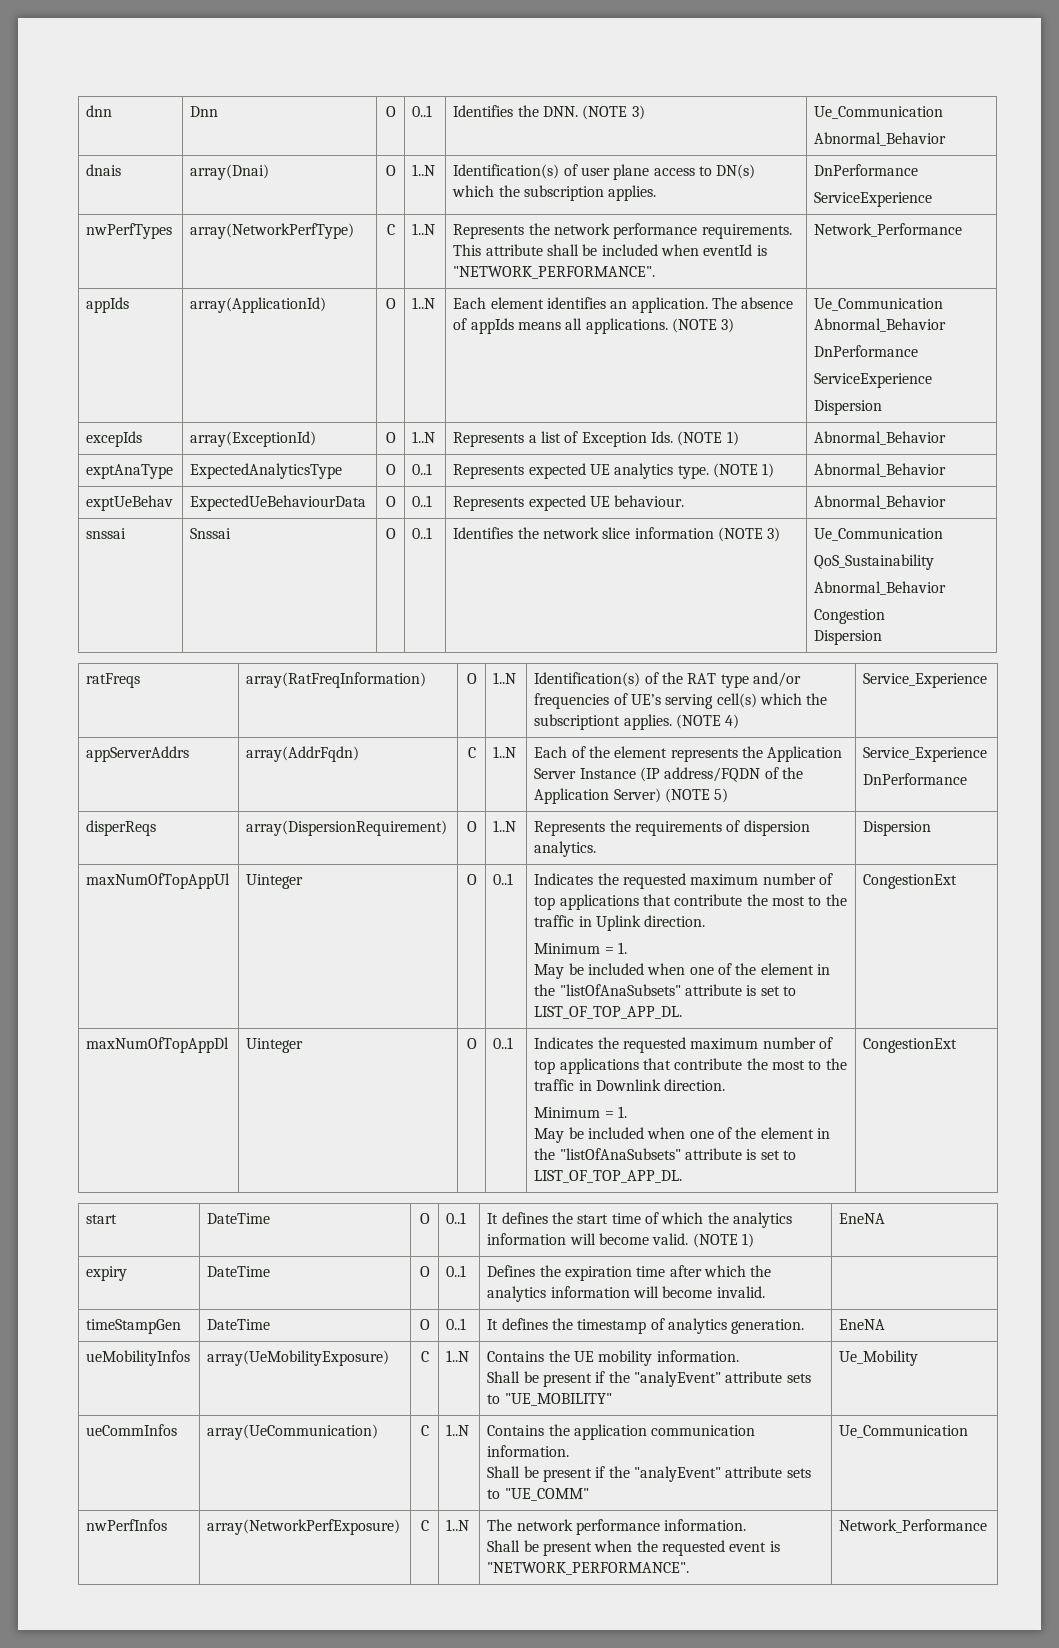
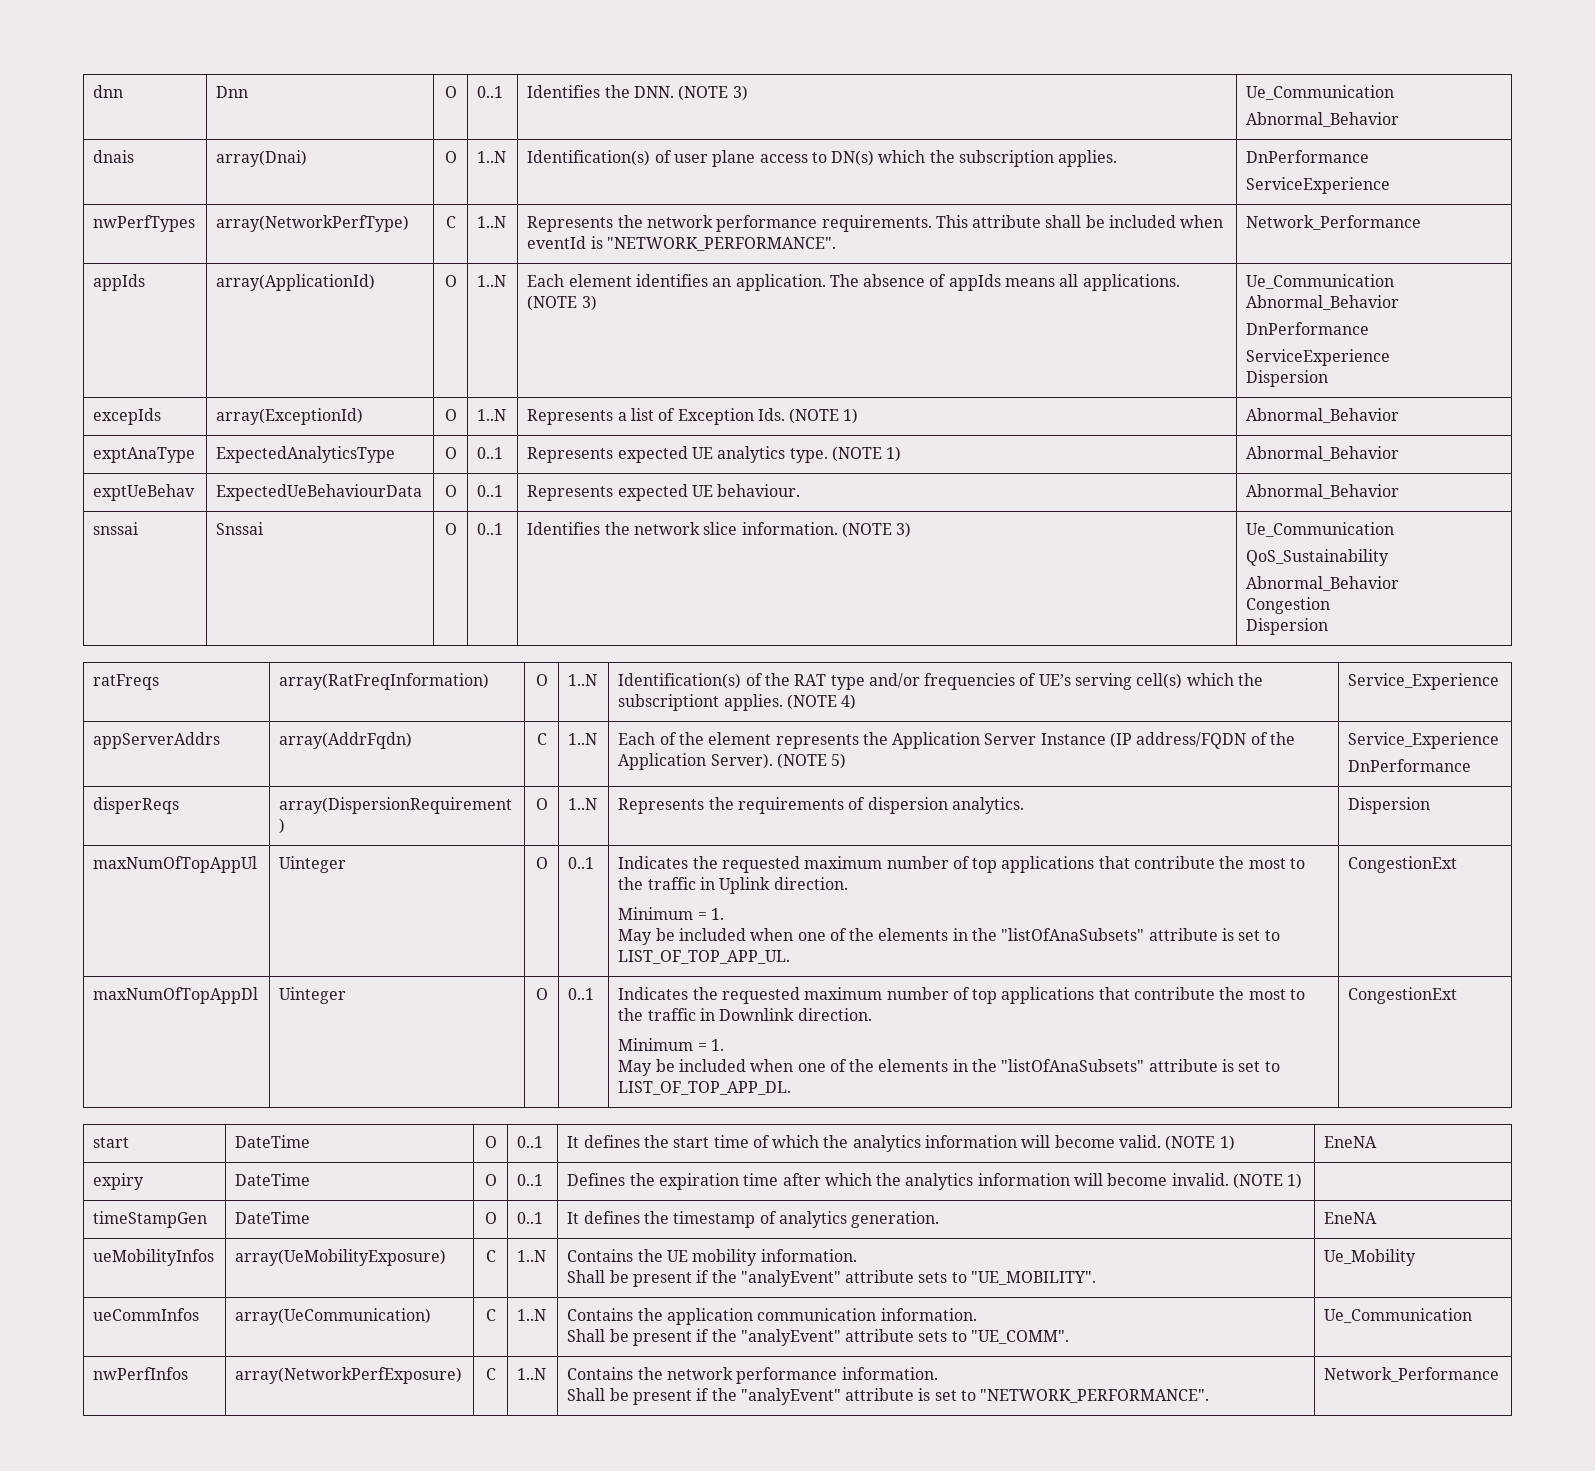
- snssai | Snssai | O | 0..1 | Identifies the network slice information (NOTE 3) | Ue_Communication
+ snssai | Snssai | O | 0..1 | Identifies the network slice information. (NOTE 3) | Ue_Communication
- appServerAddrs | array(AddrFqdn) | C | 1..N | Each of the element represents the Application Server Instance (IP address/FQDN of the Application Server) (NOTE 5) | Service_Experience
+ appServerAddrs | array(AddrFqdn) | C | 1..N | Each of the element represents the Application Server Instance (IP address/FQDN of the Application Server). (NOTE 5) | Service_Experience
  Indicates the requested maximum number of top applications that contribute the most to the traffic in Uplink direction.
  Minimum = 1.
- May be included when one of the element in the "listOfAnaSubsets" attribute is set to LIST_OF_TOP_APP_DL.
+ May be included when one of the elements in the "listOfAnaSubsets" attribute is set to LIST_OF_TOP_APP_UL.
  Indicates the requested maximum number of top applications that contribute the most to the traffic in Downlink direction.
  Minimum = 1.
- May be included when one of the element in the "listOfAnaSubsets" attribute is set to LIST_OF_TOP_APP_DL.
+ May be included when one of the elements in the "listOfAnaSubsets" attribute is set to LIST_OF_TOP_APP_DL.
- expiry | DateTime | O | 0..1 | Defines the expiration time after which the analytics information will become invalid. |
+ expiry | DateTime | O | 0..1 | Defines the expiration time after which the analytics information will become invalid. (NOTE 1) |
  ueMobilityInfos | array(UeMobilityExposure) | C | 1..N | Contains the UE mobility information.
- Shall be present if the "analyEvent" attribute sets to "UE_MOBILITY" | Ue_Mobility
+ Shall be present if the "analyEvent" attribute sets to "UE_MOBILITY". | Ue_Mobility
  ueCommInfos | array(UeCommunication) | C | 1..N | Contains the application communication information.
- Shall be present if the "analyEvent" attribute sets to "UE_COMM" | Ue_Communication
+ Shall be present if the "analyEvent" attribute sets to "UE_COMM". | Ue_Communication
- nwPerfInfos | array(NetworkPerfExposure) | C | 1..N | The network performance information.
- Shall be present when the requested event is "NETWORK_PERFORMANCE". | Network_Performance
+ nwPerfInfos | array(NetworkPerfExposure) | C | 1..N | Contains the network performance information.
+ Shall be present if the "analyEvent" attribute is set to "NETWORK_PERFORMANCE". | Network_Performance

